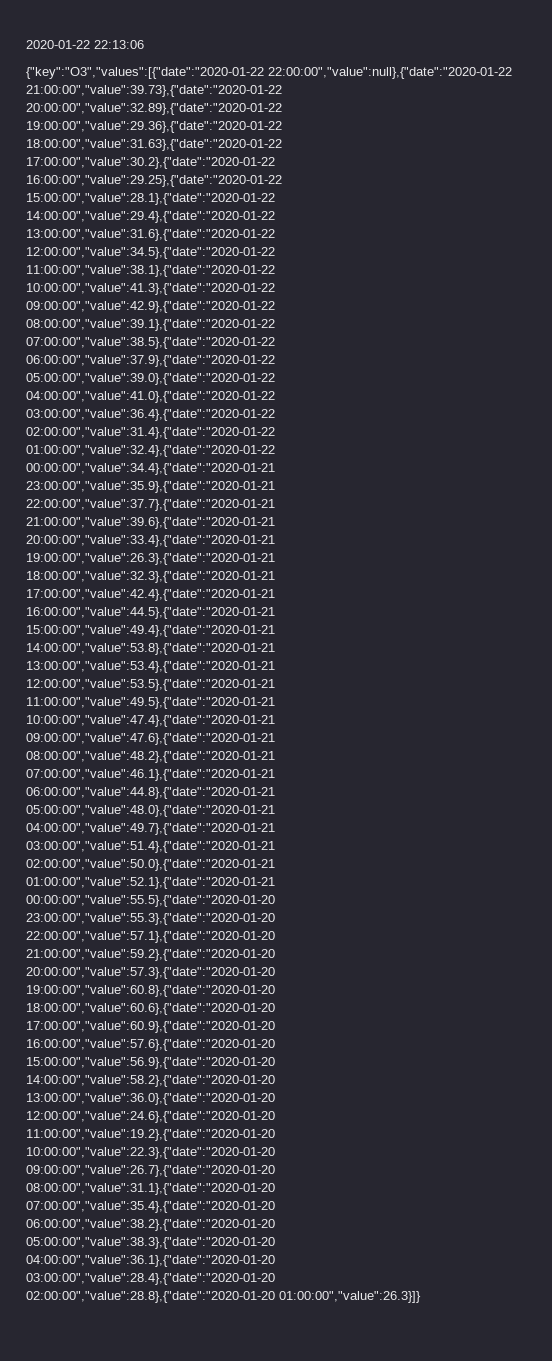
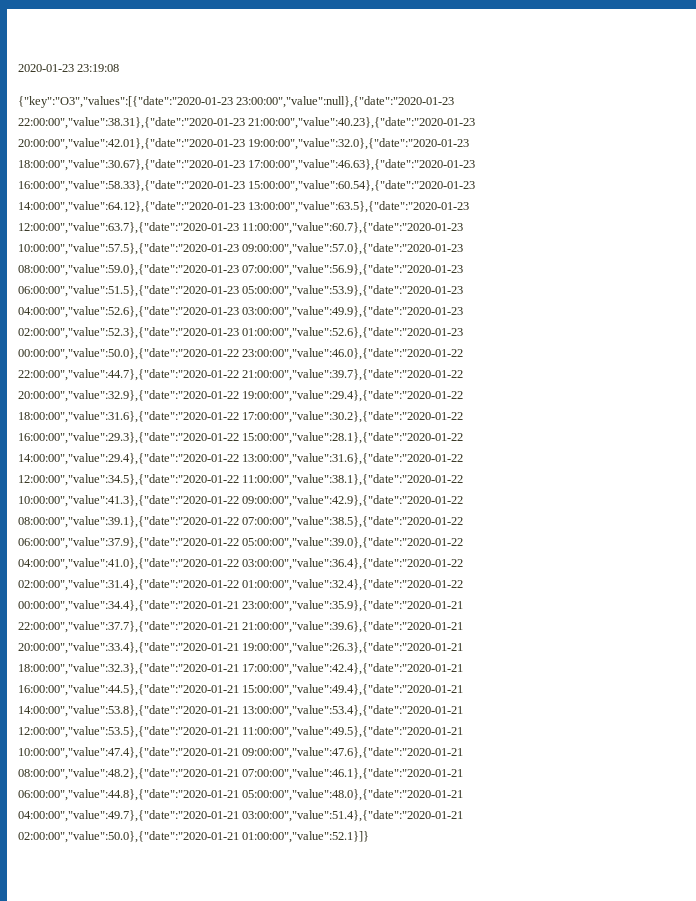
- 2020-01-22 22:13:06
- {"key":"O3","values":[{"date":"2020-01-22 22:00:00","value":null},{"date":"2020-01-22 21:00:00","value":39.73},{"date":"2020-01-22 20:00:00","value":32.89},{"date":"2020-01-22 19:00:00","value":29.36},{"date":"2020-01-22 18:00:00","value":31.63},{"date":"2020-01-22 17:00:00","value":30.2},{"date":"2020-01-22 16:00:00","value":29.25},{"date":"2020-01-22 15:00:00","value":28.1},{"date":"2020-01-22 14:00:00","value":29.4},{"date":"2020-01-22 13:00:00","value":31.6},{"date":"2020-01-22 12:00:00","value":34.5},{"date":"2020-01-22 11:00:00","value":38.1},{"date":"2020-01-22 10:00:00","value":41.3},{"date":"2020-01-22 09:00:00","value":42.9},{"date":"2020-01-22 08:00:00","value":39.1},{"date":"2020-01-22 07:00:00","value":38.5},{"date":"2020-01-22 06:00:00","value":37.9},{"date":"2020-01-22 05:00:00","value":39.0},{"date":"2020-01-22 04:00:00","value":41.0},{"date":"2020-01-22 03:00:00","value":36.4},{"date":"2020-01-22 02:00:00","value":31.4},{"date":"2020-01-22 01:00:00","value":32.4},{"date":"2020-01-22 00:00:00","value":34.4},{"date":"2020-01-21 23:00:00","value":35.9},{"date":"2020-01-21 22:00:00","value":37.7},{"date":"2020-01-21 21:00:00","value":39.6},{"date":"2020-01-21 20:00:00","value":33.4},{"date":"2020-01-21 19:00:00","value":26.3},{"date":"2020-01-21 18:00:00","value":32.3},{"date":"2020-01-21 17:00:00","value":42.4},{"date":"2020-01-21 16:00:00","value":44.5},{"date":"2020-01-21 15:00:00","value":49.4},{"date":"2020-01-21 14:00:00","value":53.8},{"date":"2020-01-21 13:00:00","value":53.4},{"date":"2020-01-21 12:00:00","value":53.5},{"date":"2020-01-21 11:00:00","value":49.5},{"date":"2020-01-21 10:00:00","value":47.4},{"date":"2020-01-21 09:00:00","value":47.6},{"date":"2020-01-21 08:00:00","value":48.2},{"date":"2020-01-21 07:00:00","value":46.1},{"date":"2020-01-21 06:00:00","value":44.8},{"date":"2020-01-21 05:00:00","value":48.0},{"date":"2020-01-21 04:00:00","value":49.7},{"date":"2020-01-21 03:00:00","value":51.4},{"date":"2020-01-21 02:00:00","value":50.0},{"date":"2020-01-21 01:00:00","value":52.1},{"date":"2020-01-21 00:00:00","value":55.5},{"date":"2020-01-20 23:00:00","value":55.3},{"date":"2020-01-20 22:00:00","value":57.1},{"date":"2020-01-20 21:00:00","value":59.2},{"date":"2020-01-20 20:00:00","value":57.3},{"date":"2020-01-20 19:00:00","value":60.8},{"date":"2020-01-20 18:00:00","value":60.6},{"date":"2020-01-20 17:00:00","value":60.9},{"date":"2020-01-20 16:00:00","value":57.6},{"date":"2020-01-20 15:00:00","value":56.9},{"date":"2020-01-20 14:00:00","value":58.2},{"date":"2020-01-20 13:00:00","value":36.0},{"date":"2020-01-20 12:00:00","value":24.6},{"date":"2020-01-20 11:00:00","value":19.2},{"date":"2020-01-20 10:00:00","value":22.3},{"date":"2020-01-20 09:00:00","value":26.7},{"date":"2020-01-20 08:00:00","value":31.1},{"date":"2020-01-20 07:00:00","value":35.4},{"date":"2020-01-20 06:00:00","value":38.2},{"date":"2020-01-20 05:00:00","value":38.3},{"date":"2020-01-20 04:00:00","value":36.1},{"date":"2020-01-20 03:00:00","value":28.4},{"date":"2020-01-20 02:00:00","value":28.8},{"date":"2020-01-20 01:00:00","value":26.3}]}
+ 2020-01-23 23:19:08
+ {"key":"O3","values":[{"date":"2020-01-23 23:00:00","value":null},{"date":"2020-01-23 22:00:00","value":38.31},{"date":"2020-01-23 21:00:00","value":40.23},{"date":"2020-01-23 20:00:00","value":42.01},{"date":"2020-01-23 19:00:00","value":32.0},{"date":"2020-01-23 18:00:00","value":30.67},{"date":"2020-01-23 17:00:00","value":46.63},{"date":"2020-01-23 16:00:00","value":58.33},{"date":"2020-01-23 15:00:00","value":60.54},{"date":"2020-01-23 14:00:00","value":64.12},{"date":"2020-01-23 13:00:00","value":63.5},{"date":"2020-01-23 12:00:00","value":63.7},{"date":"2020-01-23 11:00:00","value":60.7},{"date":"2020-01-23 10:00:00","value":57.5},{"date":"2020-01-23 09:00:00","value":57.0},{"date":"2020-01-23 08:00:00","value":59.0},{"date":"2020-01-23 07:00:00","value":56.9},{"date":"2020-01-23 06:00:00","value":51.5},{"date":"2020-01-23 05:00:00","value":53.9},{"date":"2020-01-23 04:00:00","value":52.6},{"date":"2020-01-23 03:00:00","value":49.9},{"date":"2020-01-23 02:00:00","value":52.3},{"date":"2020-01-23 01:00:00","value":52.6},{"date":"2020-01-23 00:00:00","value":50.0},{"date":"2020-01-22 23:00:00","value":46.0},{"date":"2020-01-22 22:00:00","value":44.7},{"date":"2020-01-22 21:00:00","value":39.7},{"date":"2020-01-22 20:00:00","value":32.9},{"date":"2020-01-22 19:00:00","value":29.4},{"date":"2020-01-22 18:00:00","value":31.6},{"date":"2020-01-22 17:00:00","value":30.2},{"date":"2020-01-22 16:00:00","value":29.3},{"date":"2020-01-22 15:00:00","value":28.1},{"date":"2020-01-22 14:00:00","value":29.4},{"date":"2020-01-22 13:00:00","value":31.6},{"date":"2020-01-22 12:00:00","value":34.5},{"date":"2020-01-22 11:00:00","value":38.1},{"date":"2020-01-22 10:00:00","value":41.3},{"date":"2020-01-22 09:00:00","value":42.9},{"date":"2020-01-22 08:00:00","value":39.1},{"date":"2020-01-22 07:00:00","value":38.5},{"date":"2020-01-22 06:00:00","value":37.9},{"date":"2020-01-22 05:00:00","value":39.0},{"date":"2020-01-22 04:00:00","value":41.0},{"date":"2020-01-22 03:00:00","value":36.4},{"date":"2020-01-22 02:00:00","value":31.4},{"date":"2020-01-22 01:00:00","value":32.4},{"date":"2020-01-22 00:00:00","value":34.4},{"date":"2020-01-21 23:00:00","value":35.9},{"date":"2020-01-21 22:00:00","value":37.7},{"date":"2020-01-21 21:00:00","value":39.6},{"date":"2020-01-21 20:00:00","value":33.4},{"date":"2020-01-21 19:00:00","value":26.3},{"date":"2020-01-21 18:00:00","value":32.3},{"date":"2020-01-21 17:00:00","value":42.4},{"date":"2020-01-21 16:00:00","value":44.5},{"date":"2020-01-21 15:00:00","value":49.4},{"date":"2020-01-21 14:00:00","value":53.8},{"date":"2020-01-21 13:00:00","value":53.4},{"date":"2020-01-21 12:00:00","value":53.5},{"date":"2020-01-21 11:00:00","value":49.5},{"date":"2020-01-21 10:00:00","value":47.4},{"date":"2020-01-21 09:00:00","value":47.6},{"date":"2020-01-21 08:00:00","value":48.2},{"date":"2020-01-21 07:00:00","value":46.1},{"date":"2020-01-21 06:00:00","value":44.8},{"date":"2020-01-21 05:00:00","value":48.0},{"date":"2020-01-21 04:00:00","value":49.7},{"date":"2020-01-21 03:00:00","value":51.4},{"date":"2020-01-21 02:00:00","value":50.0},{"date":"2020-01-21 01:00:00","value":52.1}]}

